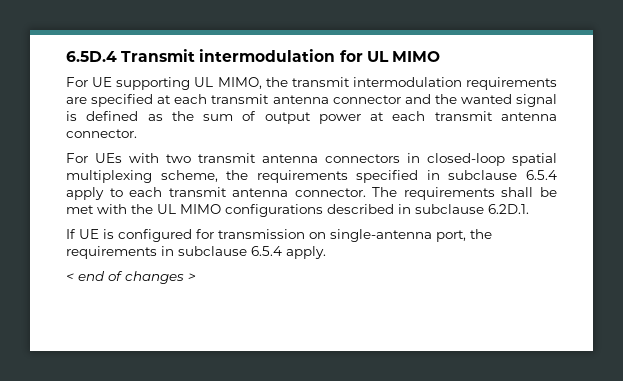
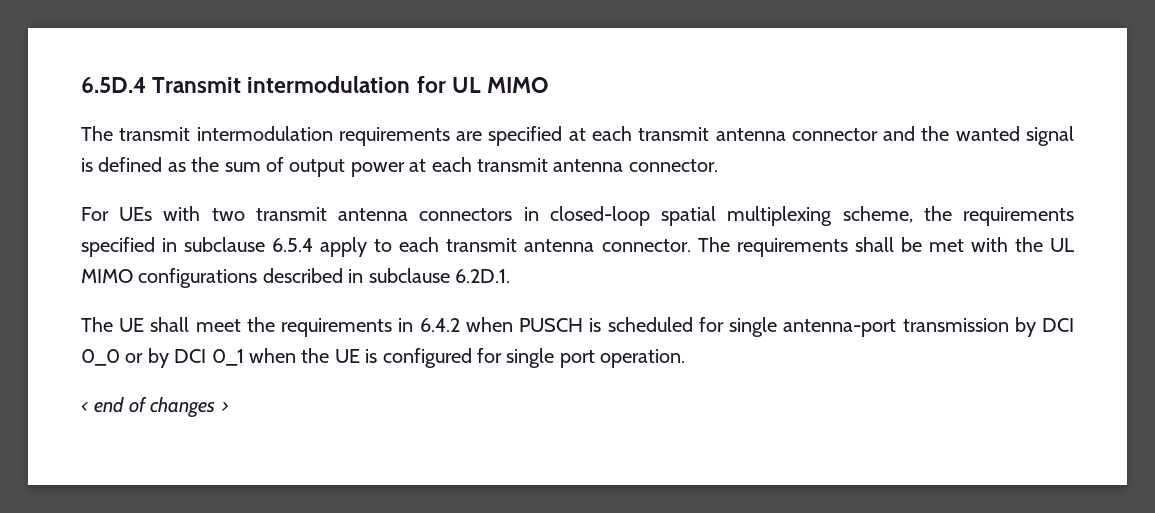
- For UE supporting UL MIMO, the transmit intermodulation requirements are specified at each transmit antenna connector and the wanted signal is defined as the sum of output power at each transmit antenna connector.
+ The transmit intermodulation requirements are specified at each transmit antenna connector and the wanted signal is defined as the sum of output power at each transmit antenna connector.
- If UE is configured for transmission on single-antenna port, the requirements in subclause 6.5.4 apply.
+ The UE shall meet the requirements in 6.4.2 when PUSCH is scheduled for single antenna-port transmission by DCI 0_0 or by DCI 0_1 when the UE is configured for single port operation.

